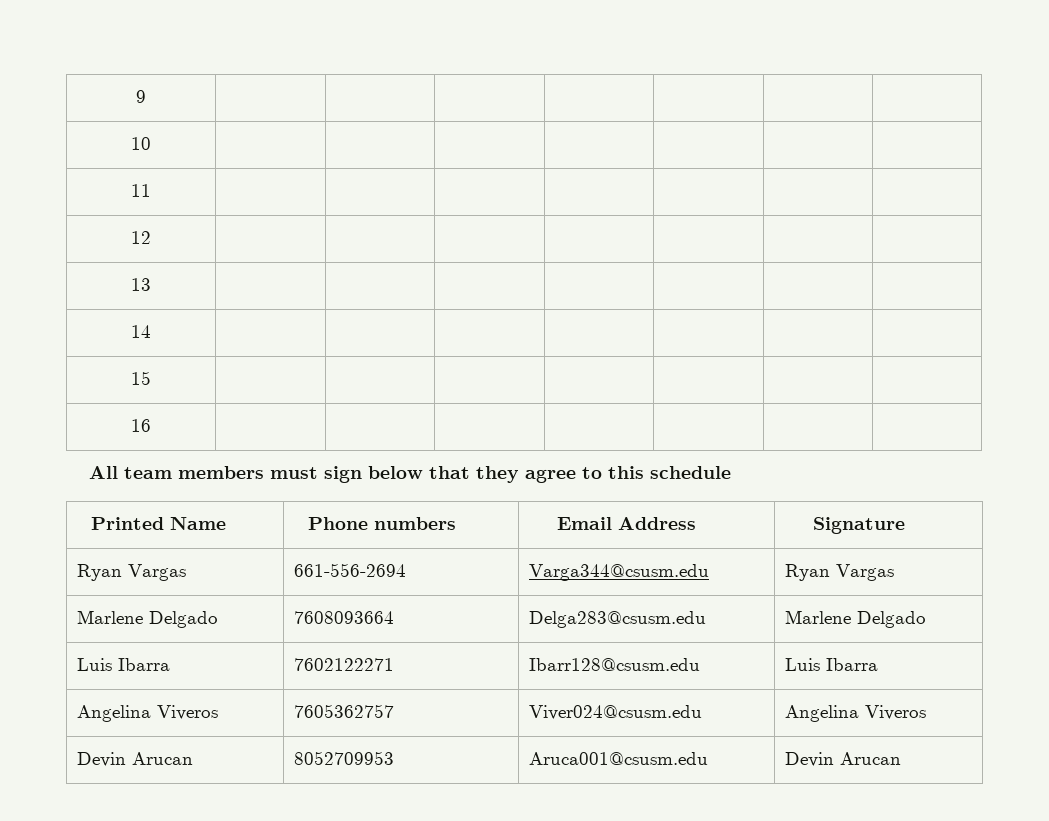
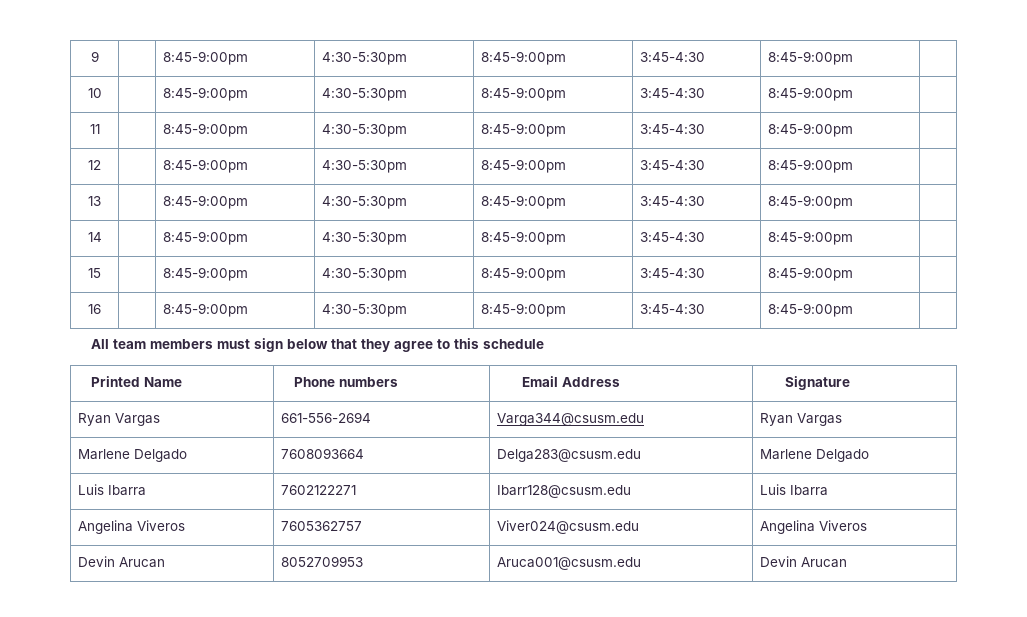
- 9 | | | | | | |
- 10 | | | | | | |
- 11 | | | | | | |
- 12 | | | | | | |
- 13 | | | | | | |
- 14 | | | | | | |
- 15 | | | | | | |
- 16 | | | | | | |
+ 9 | | 8:45-9:00pm | 4:30-5:30pm | 8:45-9:00pm | 3:45-4:30 | 8:45-9:00pm |
+ 10 | | 8:45-9:00pm | 4:30-5:30pm | 8:45-9:00pm | 3:45-4:30 | 8:45-9:00pm |
+ 11 | | 8:45-9:00pm | 4:30-5:30pm | 8:45-9:00pm | 3:45-4:30 | 8:45-9:00pm |
+ 12 | | 8:45-9:00pm | 4:30-5:30pm | 8:45-9:00pm | 3:45-4:30 | 8:45-9:00pm |
+ 13 | | 8:45-9:00pm | 4:30-5:30pm | 8:45-9:00pm | 3:45-4:30 | 8:45-9:00pm |
+ 14 | | 8:45-9:00pm | 4:30-5:30pm | 8:45-9:00pm | 3:45-4:30 | 8:45-9:00pm |
+ 15 | | 8:45-9:00pm | 4:30-5:30pm | 8:45-9:00pm | 3:45-4:30 | 8:45-9:00pm |
+ 16 | | 8:45-9:00pm | 4:30-5:30pm | 8:45-9:00pm | 3:45-4:30 | 8:45-9:00pm |

